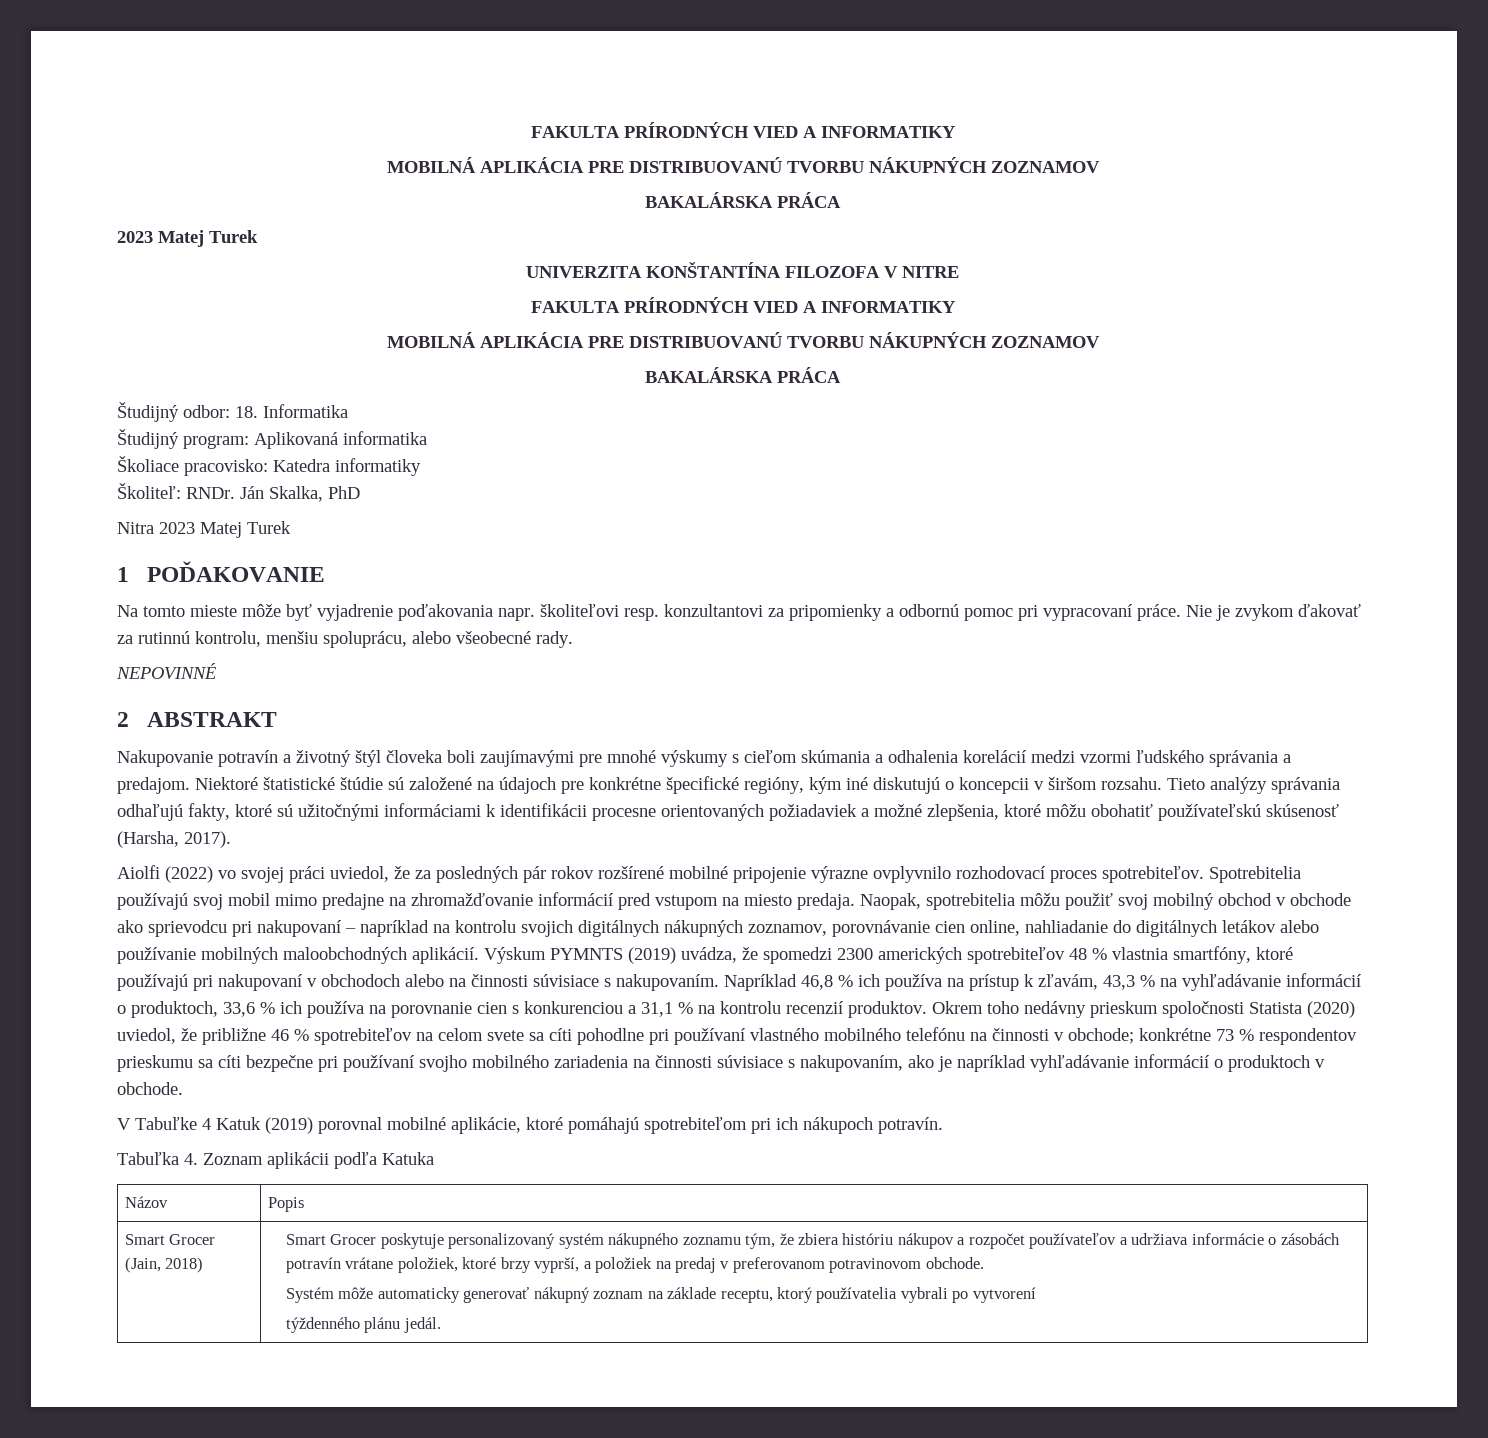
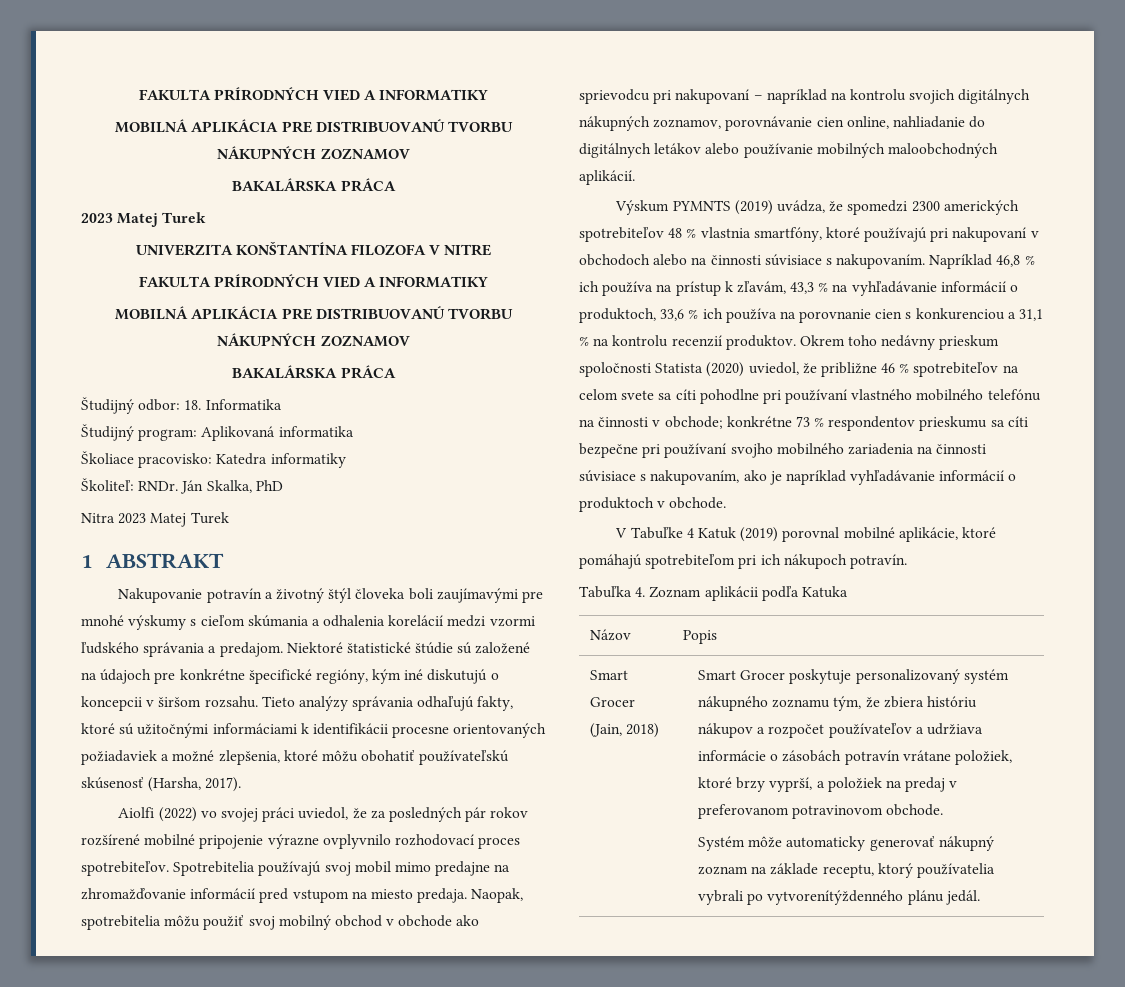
- 1 POĎAKOVANIE
- Na tomto mieste môže byť vyjadrenie poďakovania napr. školiteľovi resp. konzultantovi za pripomienky a odbornú pomoc pri vypracovaní práce. Nie je zvykom ďakovať za rutinnú kontrolu, menšiu spoluprácu, alebo všeobecné rady.
- NEPOVINNÉ
- 2 ABSTRAKT
+ 1 ABSTRAKT
- Naopak, spotrebitelia môžu použiť svoj mobilný obchod v obchode ako sprievodcu pri nakupovaní – napríklad na kontrolu svojich digitálnych nákupných zoznamov, porovnávanie cien online, nahliadanie do digitálnych letákov alebo používanie mobilných maloobchodných aplikácií. Výskum PYMNTS (2019) uvádza, že spomedzi 2300 amerických spotrebiteľov 48 % vlastnia smartfóny, ktoré používajú pri nakupovaní v obchodoch alebo na činnosti súvisiace s nakupovaním.
+ Naopak, spotrebitelia môžu použiť svoj mobilný obchod v obchode ako sprievodcu pri nakupovaní – napríklad na kontrolu svojich digitálnych nákupných zoznamov, porovnávanie cien online, nahliadanie do digitálnych letákov alebo používanie mobilných maloobchodných aplikácií.
+ Výskum PYMNTS (2019) uvádza, že spomedzi 2300 amerických spotrebiteľov 48 % vlastnia smartfóny, ktoré používajú pri nakupovaní v obchodoch alebo na činnosti súvisiace s nakupovaním.
- Systém môže automaticky generovať nákupný zoznam na základe receptu, ktorý používatelia vybrali po vytvorení
- týždenného plánu jedál.
+ Systém môže automaticky generovať nákupný zoznam na základe receptu, ktorý používatelia vybrali po vytvorenítýždenného plánu jedál.

